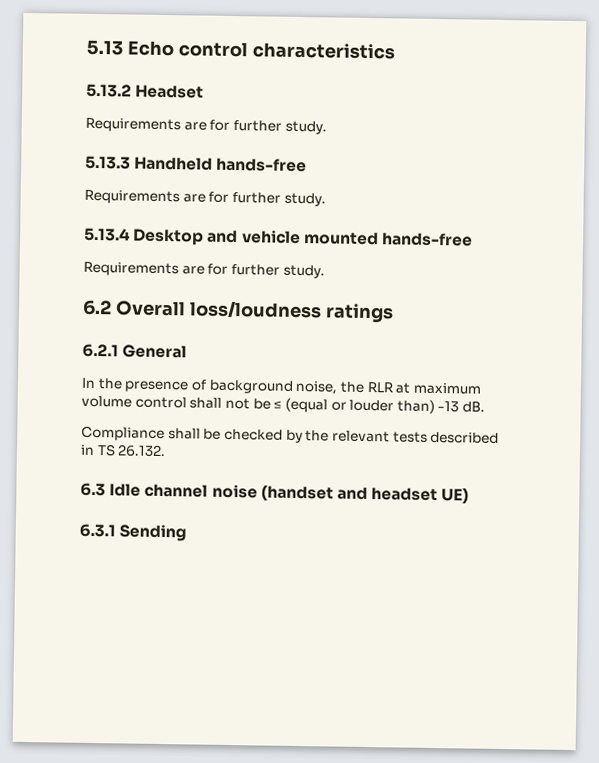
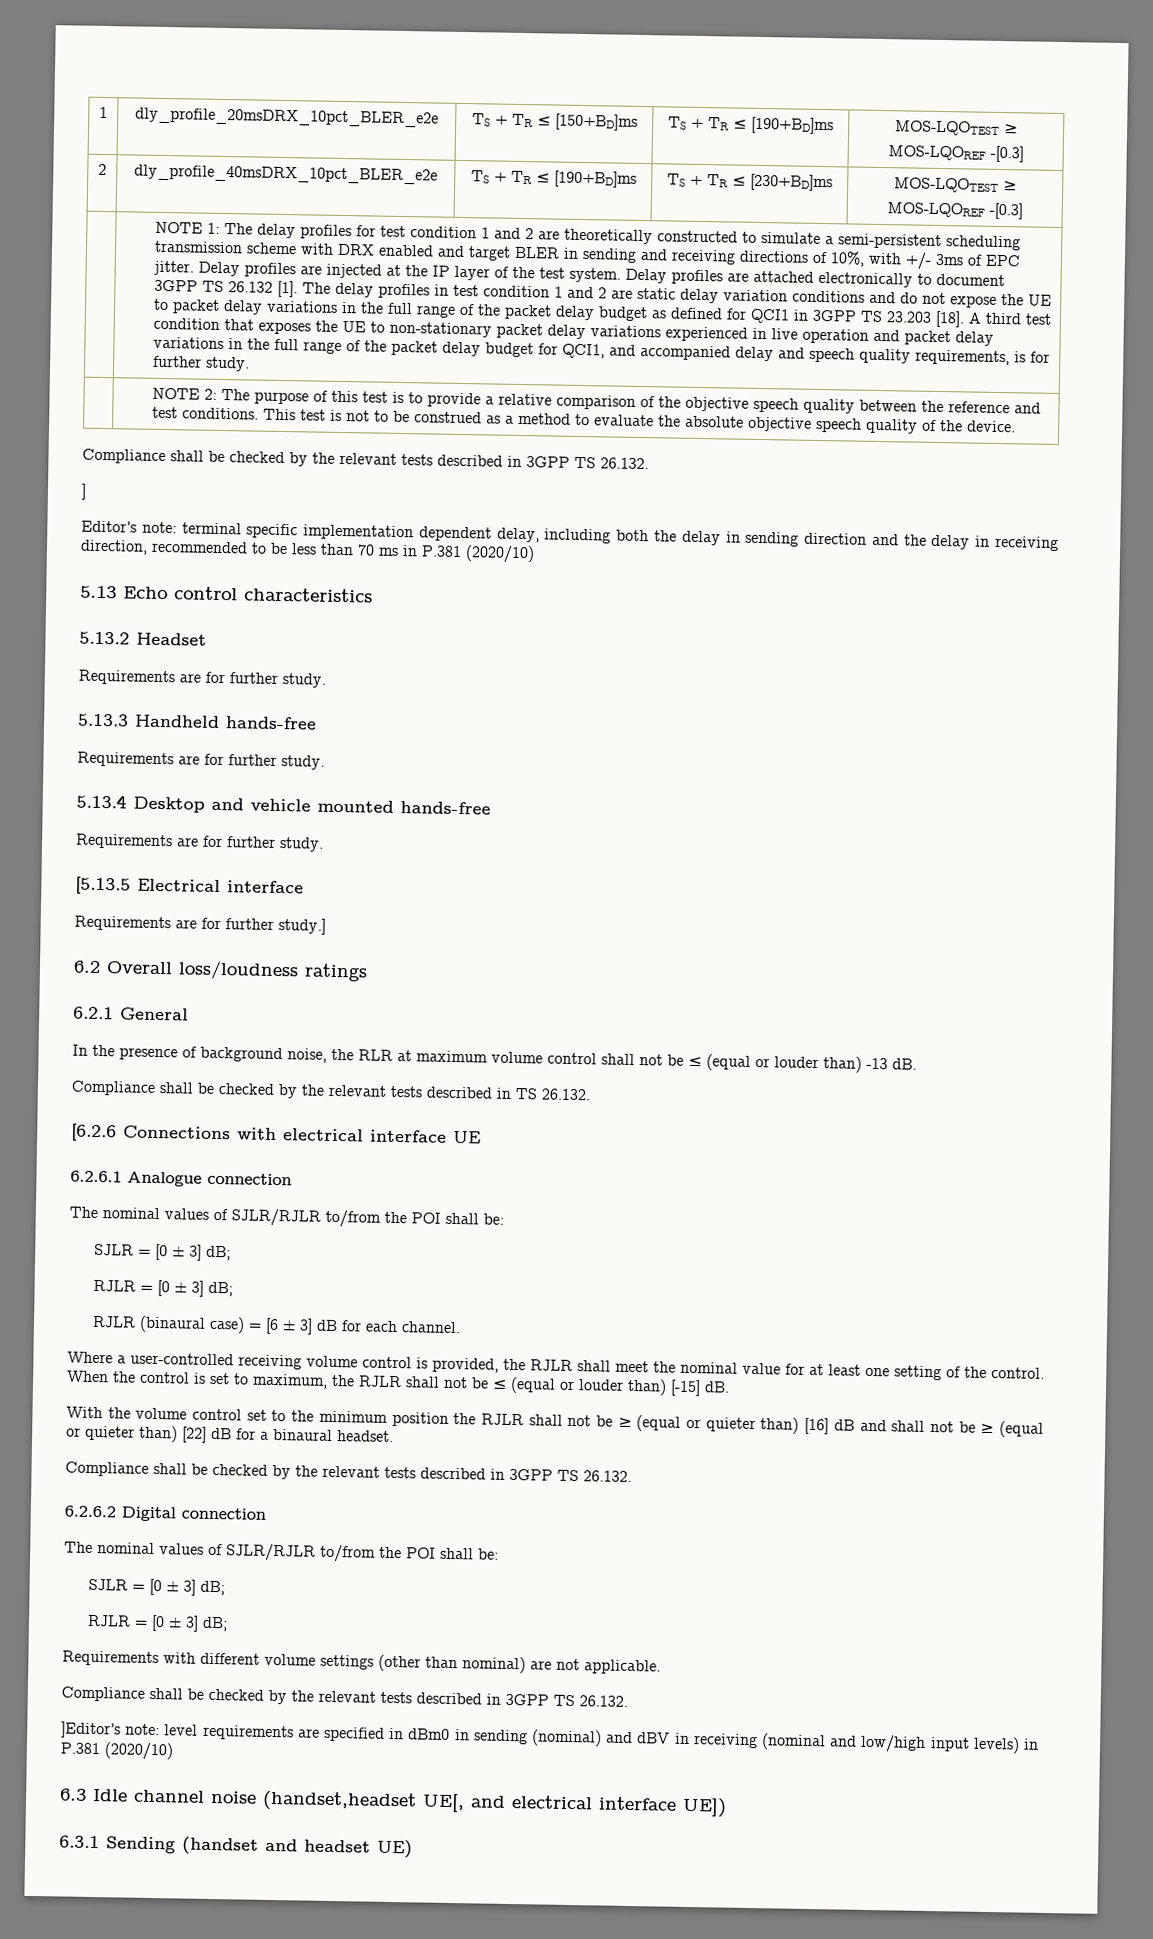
+ 1 | dly_profile_20msDRX_10pct_BLER_e2e | TS + TR ≤ [150+BD]ms | TS + TR ≤ [190+BD]ms | MOS-LQOTEST ≥
+ MOS-LQOREF -[0.3]
+ 2 | dly_profile_40msDRX_10pct_BLER_e2e | TS + TR ≤ [190+BD]ms | TS + TR ≤ [230+BD]ms | MOS-LQOTEST ≥
+ MOS-LQOREF -[0.3]
+ | NOTE 1: The delay profiles for test condition 1 and 2 are theoretically constructed to simulate a semi-persistent scheduling transmission scheme with DRX enabled and target BLER in sending and receiving directions of 10%, with +/- 3ms of EPC jitter. Delay profiles are injected at the IP layer of the test system. Delay profiles are attached electronically to document 3GPP TS 26.132 [1]. The delay profiles in test condition 1 and 2 are static delay variation conditions and do not expose the UE to packet delay variations in the full range of the packet delay budget as defined for QCI1 in 3GPP TS 23.203 [18]. A third test condition that exposes the UE to non-stationary packet delay variations experienced in live operation and packet delay variations in the full range of the packet delay budget for QCI1, and accompanied delay and speech quality requirements, is for further study.
+ | NOTE 2: The purpose of this test is to provide a relative comparison of the objective speech quality between the reference and test conditions. This test is not to be construed as a method to evaluate the absolute objective speech quality of the device.
+ Compliance shall be checked by the relevant tests described in 3GPP TS 26.132.
+ ]
+ Editor’s note: terminal specific implementation dependent delay, including both the delay in sending direction and the delay in receiving direction, recommended to be less than 70 ms in P.381 (2020/10)
+ [5.13.5 Electrical interface
+ Requirements are for further study.]
- 6.3 Idle channel noise (handset and headset UE)
+ [6.2.6 Connections with electrical interface UE
+ 6.2.6.1 Analogue connection
+ The nominal values of SJLR/RJLR to/from the POI shall be:
+ SJLR = [0 ± 3] dB;
+ RJLR = [0 ± 3] dB;
+ RJLR (binaural case) = [6 ± 3] dB for each channel.
+ Where a user-controlled receiving volume control is provided, the RJLR shall meet the nominal value for at least one setting of the control. When the control is set to maximum, the RJLR shall not be ≤ (equal or louder than) [-15] dB.
+ With the volume control set to the minimum position the RJLR shall not be ≥ (equal or quieter than) [16] dB and shall not be ≥ (equal or quieter than) [22] dB for a binaural headset.
+ Compliance shall be checked by the relevant tests described in 3GPP TS 26.132.
+ 6.2.6.2 Digital connection
+ The nominal values of SJLR/RJLR to/from the POI shall be:
+ SJLR = [0 ± 3] dB;
+ RJLR = [0 ± 3] dB;
+ Requirements with different volume settings (other than nominal) are not applicable.
+ Compliance shall be checked by the relevant tests described in 3GPP TS 26.132.
+ ]Editor’s note: level requirements are specified in dBm0 in sending (nominal) and dBV in receiving (nominal and low/high input levels) in P.381 (2020/10)
+ 6.3 Idle channel noise (handset,headset UE[, and electrical interface UE])
+ 6.3.1 Sending (handset and headset UE)
- 6.3.1 Sending

